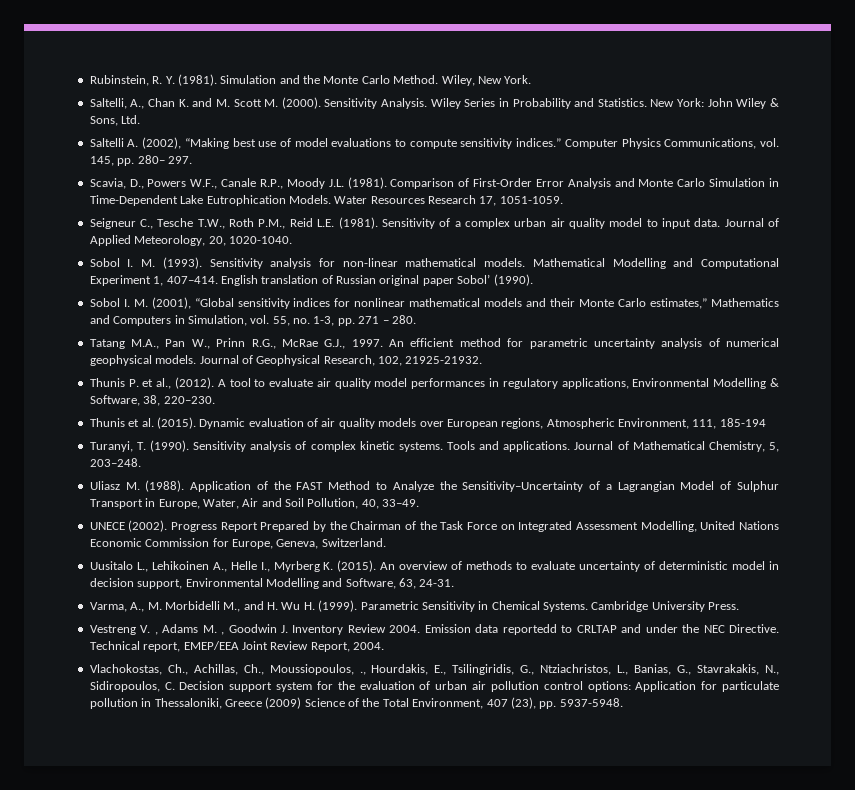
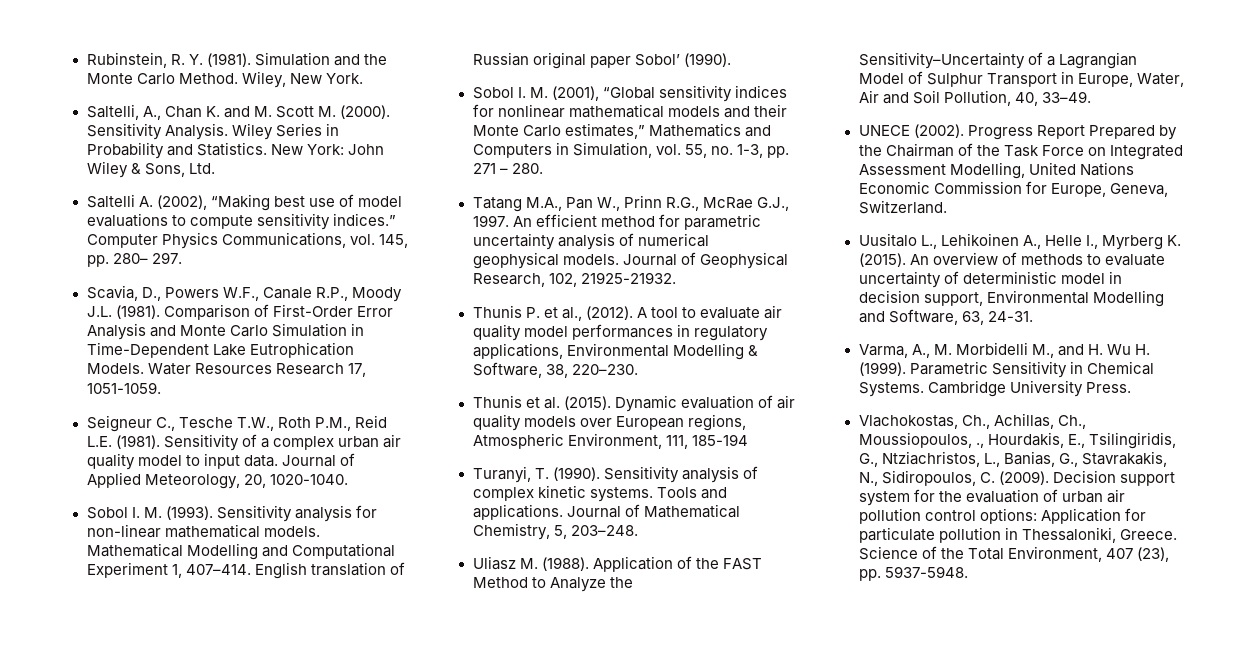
- Vestreng V. , Adams M. , Goodwin J. Inventory Review 2004. Emission data reportedd to CRLTAP and under the NEC Directive. Technical report, EMEP/EEA Joint Review Report, 2004.
- Vlachokostas, Ch., Achillas, Ch., Moussiopoulos, ., Hourdakis, E., Tsilingiridis, G., Ntziachristos, L., Banias, G., Stavrakakis, N., Sidiropoulos, C. Decision support system for the evaluation of urban air pollution control options: Application for particulate pollution in Thessaloniki, Greece (2009) Science of the Total Environment, 407 (23), pp. 5937-5948.
+ Vlachokostas, Ch., Achillas, Ch., Moussiopoulos, ., Hourdakis, E., Tsilingiridis, G., Ntziachristos, L., Banias, G., Stavrakakis, N., Sidiropoulos, C. (2009). Decision support system for the evaluation of urban air pollution control options: Application for particulate pollution in Thessaloniki, Greece. Science of the Total Environment, 407 (23), pp. 5937-5948.

